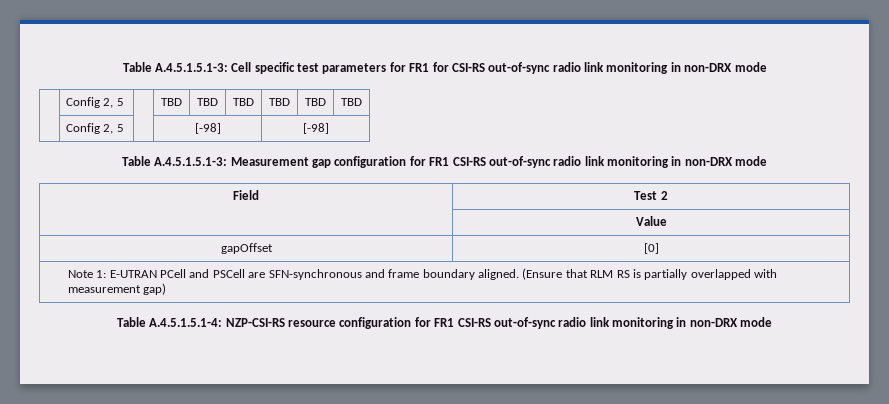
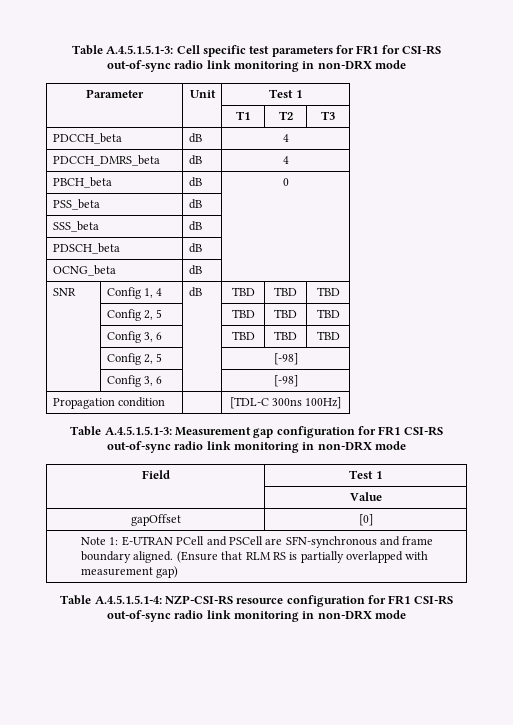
+ Parameter | Unit | Test 1
+ | | T1 | T2 | T3
+ PDCCH_beta | dB | 4
+ PDCCH_DMRS_beta | dB | 4
+ PBCH_beta | dB | 0
+ PSS_beta | dB |
+ SSS_beta | dB |
+ PDSCH_beta | dB |
+ OCNG_beta | dB |
+ SNR | Config 1, 4 | dB | TBD | TBD | TBD
- | Config 2, 5 | | TBD | TBD | TBD | TBD | TBD | TBD
+ | Config 2, 5 | | TBD | TBD | TBD
+ | Config 3, 6 | | TBD | TBD | TBD
- | Config 2, 5 | | [-98] | [-98]
+ | Config 2, 5 | | [-98]
+ | Config 3, 6 | | [-98]
+ Propagation condition | | [TDL-C 300ns 100Hz]
- Field | Test 2
+ Field | Test 1

